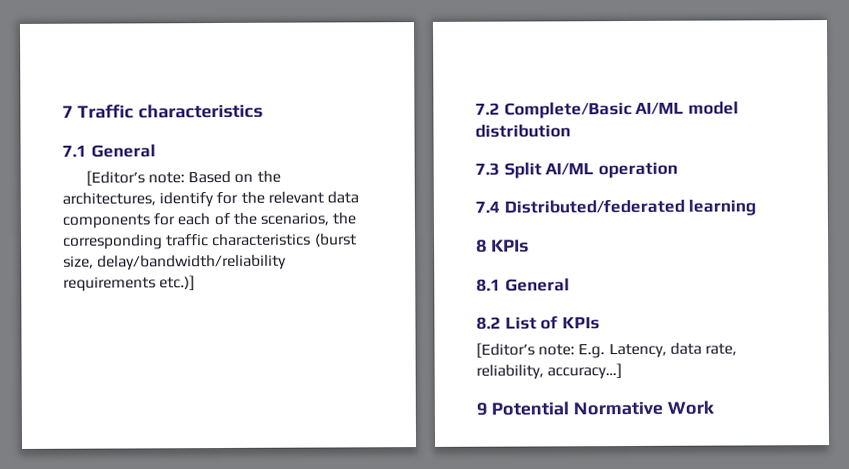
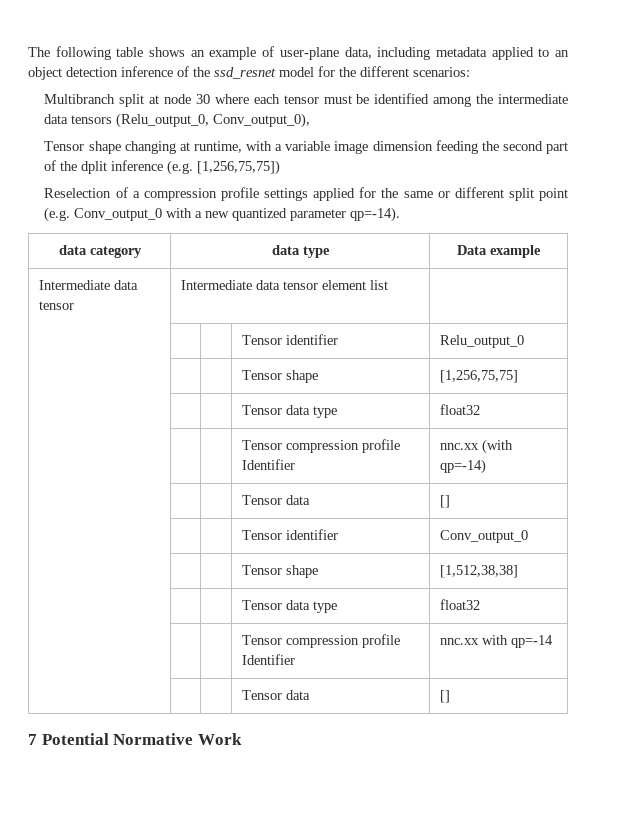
- 7 Traffic characteristics
- 7.1 General
- [Editor’s note: Based on the architectures, identify for the relevant data components for each of the scenarios, the corresponding traffic characteristics (burst size, delay/bandwidth/reliability requirements etc.)]
- 7.2 Complete/Basic AI/ML model distribution
- 7.3 Split AI/ML operation
- 7.4 Distributed/federated learning
- 8 KPIs
- 8.1 General
- 8.2 List of KPIs
- [Editor’s note: E.g. Latency, data rate, reliability, accuracy…]
- 9 Potential Normative Work
+ The following table shows an example of user-plane data, including metadata applied to an object detection inference of the ssd_resnet model for the different scenarios:
+ Multibranch split at node 30 where each tensor must be identified among the intermediate data tensors (Relu_output_0, Conv_output_0),
+ Tensor shape changing at runtime, with a variable image dimension feeding the second part of the dplit inference (e.g. [1,256,75,75])
+ Reselection of a compression profile settings applied for the same or different split point (e.g. Conv_output_0 with a new quantized parameter qp=-14).
+ data category | data type | Data example
+ Intermediate data tensor | Intermediate data tensor element list |
+ | | | Tensor identifier | Relu_output_0
+ | | | Tensor shape | [1,256,75,75]
+ | | | Tensor data type | float32
+ | | | Tensor compression profile Identifier | nnc.xx (with qp=-14)
+ | | | Tensor data | []
+ | | | Tensor identifier | Conv_output_0
+ | | | Tensor shape | [1,512,38,38]
+ | | | Tensor data type | float32
+ | | | Tensor compression profile Identifier | nnc.xx with qp=-14
+ | | | Tensor data | []
+ 7 Potential Normative Work

